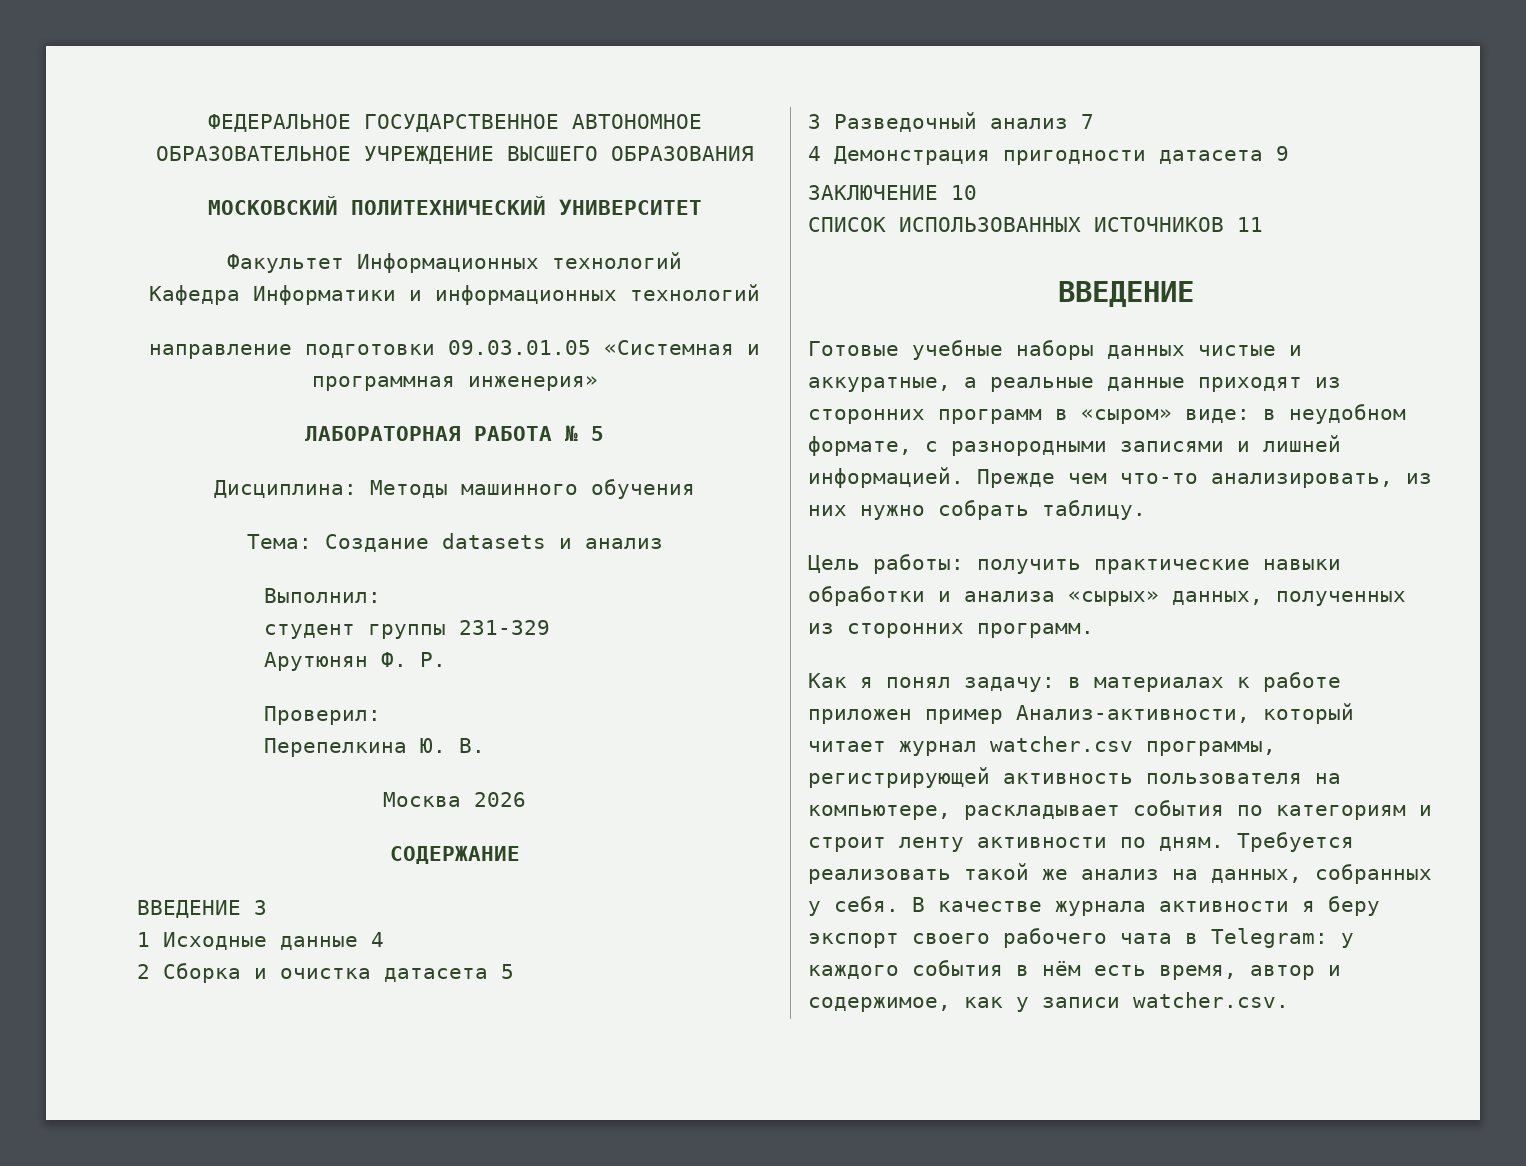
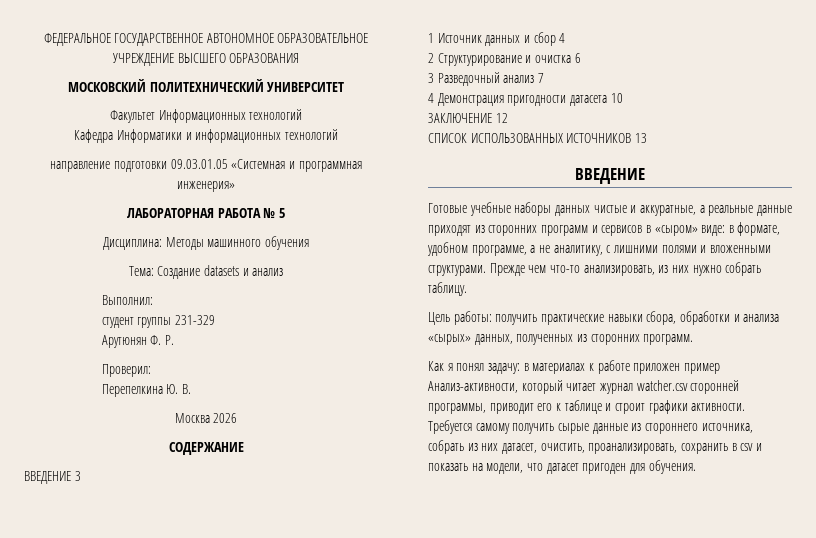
- 1 Исходные данные 4
+ 1 Источник данных и сбор 4
- 2 Сборка и очистка датасета 5
+ 2 Структурирование и очистка 6
- 4 Демонстрация пригодности датасета 9
+ 4 Демонстрация пригодности датасета 10
- ЗАКЛЮЧЕНИЕ 10
+ ЗАКЛЮЧЕНИЕ 12
- СПИСОК ИСПОЛЬЗОВАННЫХ ИСТОЧНИКОВ 11
+ СПИСОК ИСПОЛЬЗОВАННЫХ ИСТОЧНИКОВ 13
- Готовые учебные наборы данных чистые и аккуратные, а реальные данные приходят из сторонних программ в «сыром» виде: в неудобном формате, с разнородными записями и лишней информацией.
+ Готовые учебные наборы данных чистые и аккуратные, а реальные данные приходят из сторонних программ и сервисов в «сыром» виде: в формате, удобном программе, а не аналитику, с лишними полями и вложенными структурами.
- Цель работы: получить практические навыки обработки и анализа «сырых» данных, полученных из сторонних программ.
+ Цель работы: получить практические навыки сбора, обработки и анализа «сырых» данных, полученных из сторонних программ.
- Как я понял задачу: в материалах к работе приложен пример Анализ-активности, который читает журнал watcher.csv программы, регистрирующей активность пользователя на компьютере, раскладывает события по категориям и строит ленту активности по дням. Требуется реализовать такой же анализ на данных, собранных у себя. В качестве журнала активности я беру экспорт своего рабочего чата в Telegram: у каждого события в нём есть время, автор и содержимое, как у записи watcher.csv.
+ Как я понял задачу: в материалах к работе приложен пример Анализ-активности, который читает журнал watcher.csv сторонней программы, приводит его к таблице и строит графики активности. Требуется самому получить сырые данные из стороннего источника, собрать из них датасет, очистить, проанализировать, сохранить в csv и показать на модели, что датасет пригоден для обучения.

